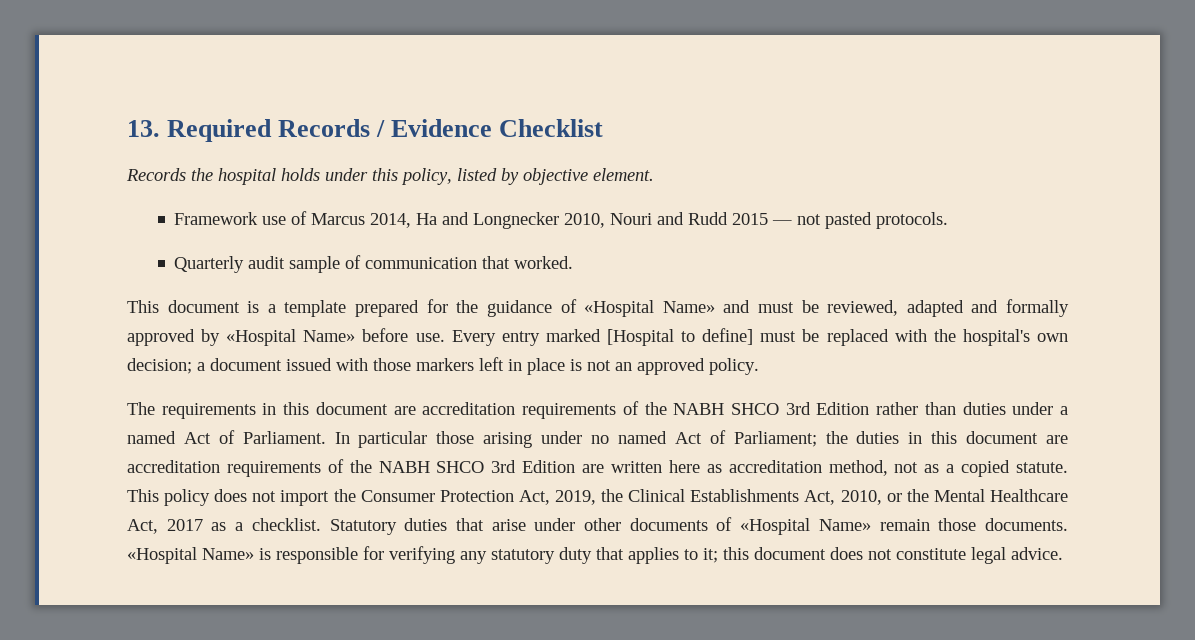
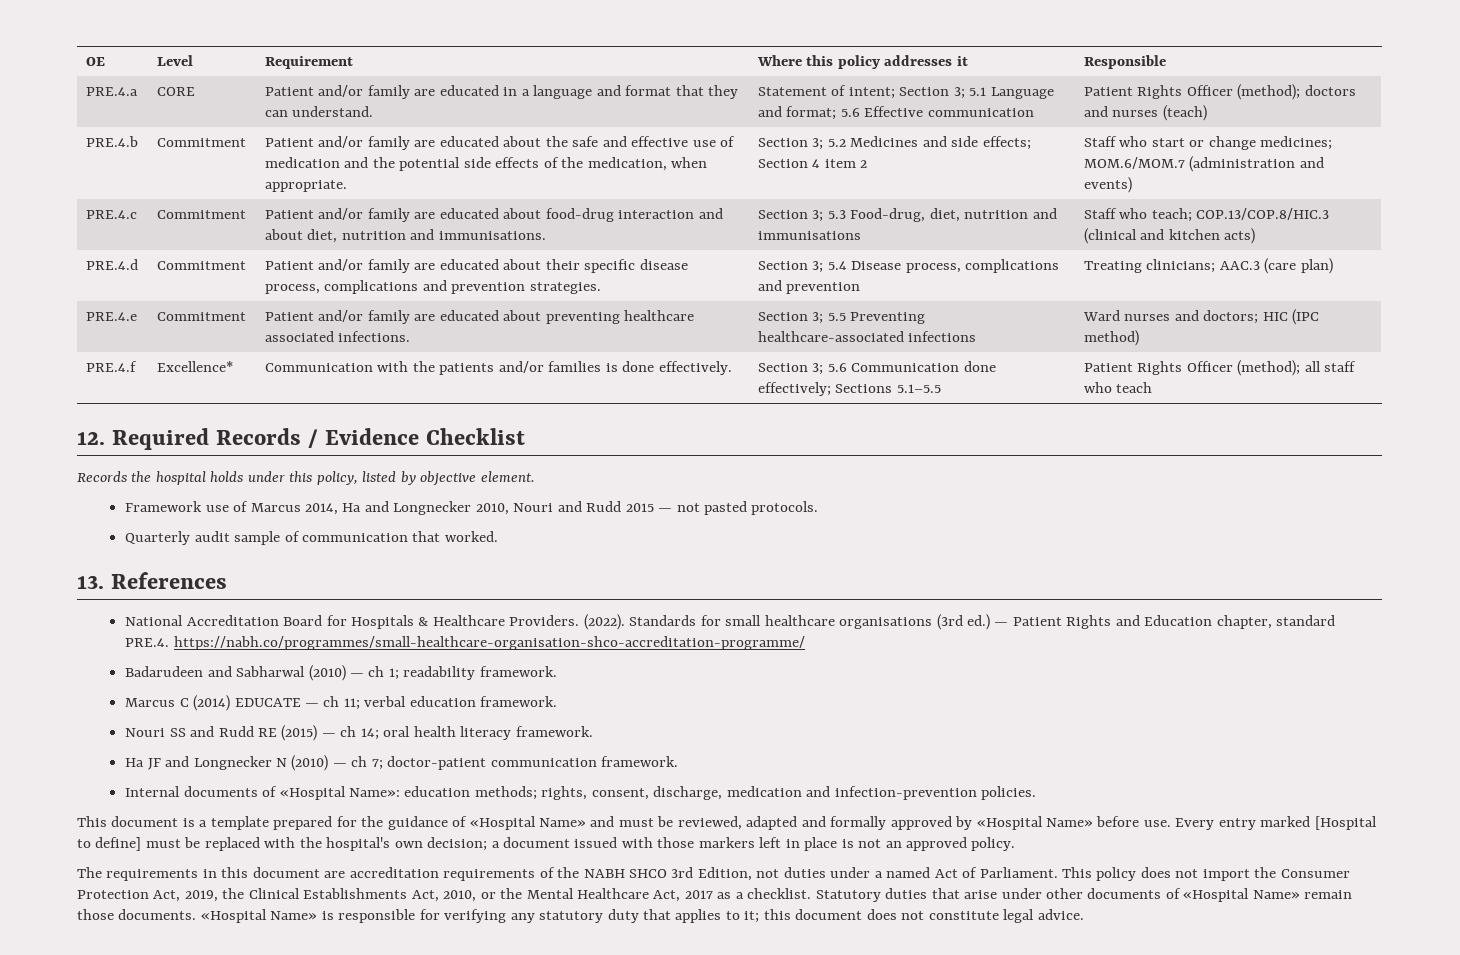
- 13. Required Records / Evidence Checklist
+ OE | Level | Requirement | Where this policy addresses it | Responsible
+ PRE.4.a | CORE | Patient and/or family are educated in a language and format that they can understand. | Statement of intent; Section 3; 5.1 Language and format; 5.6 Effective communication | Patient Rights Officer (method); doctors and nurses (teach)
+ PRE.4.b | Commitment | Patient and/or family are educated about the safe and effective use of medication and the potential side effects of the medication, when appropriate. | Section 3; 5.2 Medicines and side effects; Section 4 item 2 | Staff who start or change medicines; MOM.6/MOM.7 (administration and events)
+ PRE.4.c | Commitment | Patient and/or family are educated about food-drug interaction and about diet, nutrition and immunisations. | Section 3; 5.3 Food-drug, diet, nutrition and immunisations | Staff who teach; COP.13/COP.8/HIC.3 (clinical and kitchen acts)
+ PRE.4.d | Commitment | Patient and/or family are educated about their specific disease process, complications and prevention strategies. | Section 3; 5.4 Disease process, complications and prevention | Treating clinicians; AAC.3 (care plan)
+ PRE.4.e | Commitment | Patient and/or family are educated about preventing healthcare associated infections. | Section 3; 5.5 Preventing healthcare-associated infections | Ward nurses and doctors; HIC (IPC method)
+ PRE.4.f | Excellence* | Communication with the patients and/or families is done effectively. | Section 3; 5.6 Communication done effectively; Sections 5.1–5.5 | Patient Rights Officer (method); all staff who teach
+ 12. Required Records / Evidence Checklist
+ 13. References
+ National Accreditation Board for Hospitals & Healthcare Providers. (2022). Standards for small healthcare organisations (3rd ed.) — Patient Rights and Education chapter, standard PRE.4. https://nabh.co/programmes/small-healthcare-organisation-shco-accreditation-programme/
+ Badarudeen and Sabharwal (2010) — ch 1; readability framework.
+ Marcus C (2014) EDUCATE — ch 11; verbal education framework.
+ Nouri SS and Rudd RE (2015) — ch 14; oral health literacy framework.
+ Ha JF and Longnecker N (2010) — ch 7; doctor-patient communication framework.
+ Internal documents of «Hospital Name»: education methods; rights, consent, discharge, medication and infection-prevention policies.
- The requirements in this document are accreditation requirements of the NABH SHCO 3rd Edition rather than duties under a named Act of Parliament.
+ The requirements in this document are accreditation requirements of the NABH SHCO 3rd Edition, not duties under a named Act of Parliament.
- In particular those arising under no named Act of Parliament; the duties in this document are accreditation requirements of the NABH SHCO 3rd Edition are written here as accreditation method, not as a copied statute.

